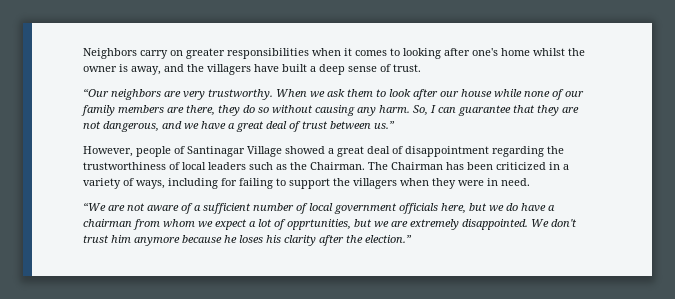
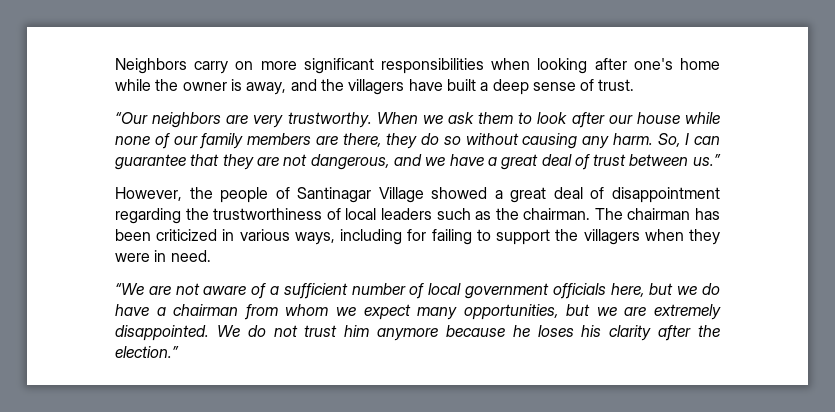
- Neighbors carry on greater responsibilities when it comes to looking after one's home whilst the owner is away, and the villagers have built a deep sense of trust.
+ Neighbors carry on more significant responsibilities when looking after one's home while the owner is away, and the villagers have built a deep sense of trust.
- However, people of Santinagar Village showed a great deal of disappointment regarding the trustworthiness of local leaders such as the Chairman. The Chairman has been criticized in a variety of ways, including for failing to support the villagers when they were in need.
+ However, the people of Santinagar Village showed a great deal of disappointment regarding the trustworthiness of local leaders such as the chairman. The chairman has been criticized in various ways, including for failing to support the villagers when they were in need.
- “We are not aware of a sufficient number of local government officials here, but we do have a chairman from whom we expect a lot of opprtunities, but we are extremely disappointed.
+ “We are not aware of a sufficient number of local government officials here, but we do have a chairman from whom we expect many opportunities, but we are extremely disappointed.
- We don't trust him anymore because he loses his clarity after the election.”
+ We do not trust him anymore because he loses his clarity after the election.”

